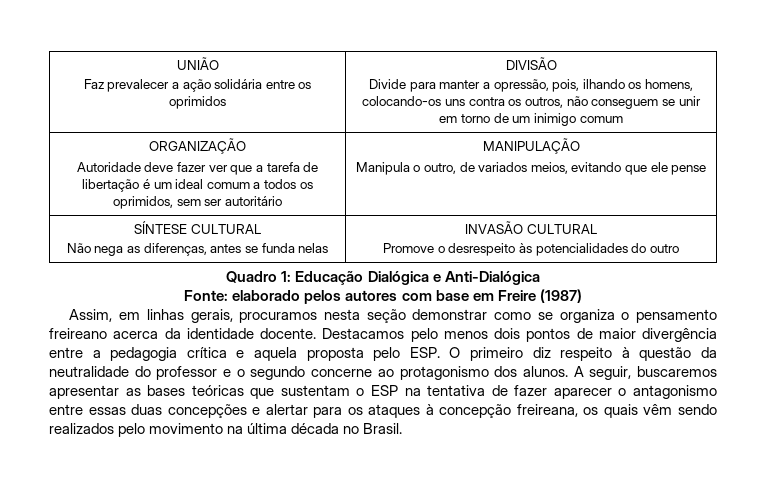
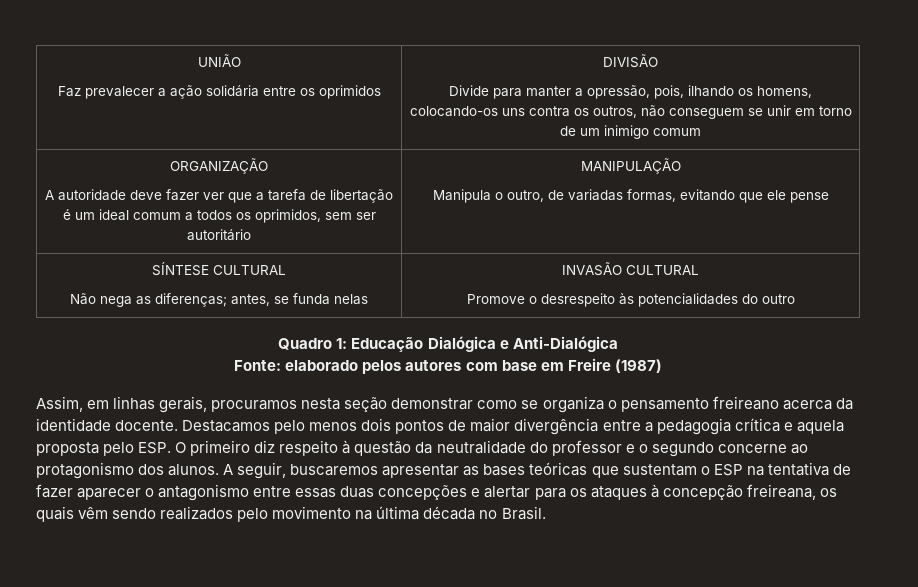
  ORGANIZAÇÃO
- Autoridade deve fazer ver que a tarefa de libertação é um ideal comum a todos os oprimidos, sem ser autoritário | MANIPULAÇÃO
- Manipula o outro, de variados meios, evitando que ele pense
+ A autoridade deve fazer ver que a tarefa de libertação é um ideal comum a todos os oprimidos, sem ser autoritário | MANIPULAÇÃO
+ Manipula o outro, de variadas formas, evitando que ele pense
  SÍNTESE CULTURAL
- Não nega as diferenças, antes se funda nelas | INVASÃO CULTURAL
+ Não nega as diferenças; antes, se funda nelas | INVASÃO CULTURAL

